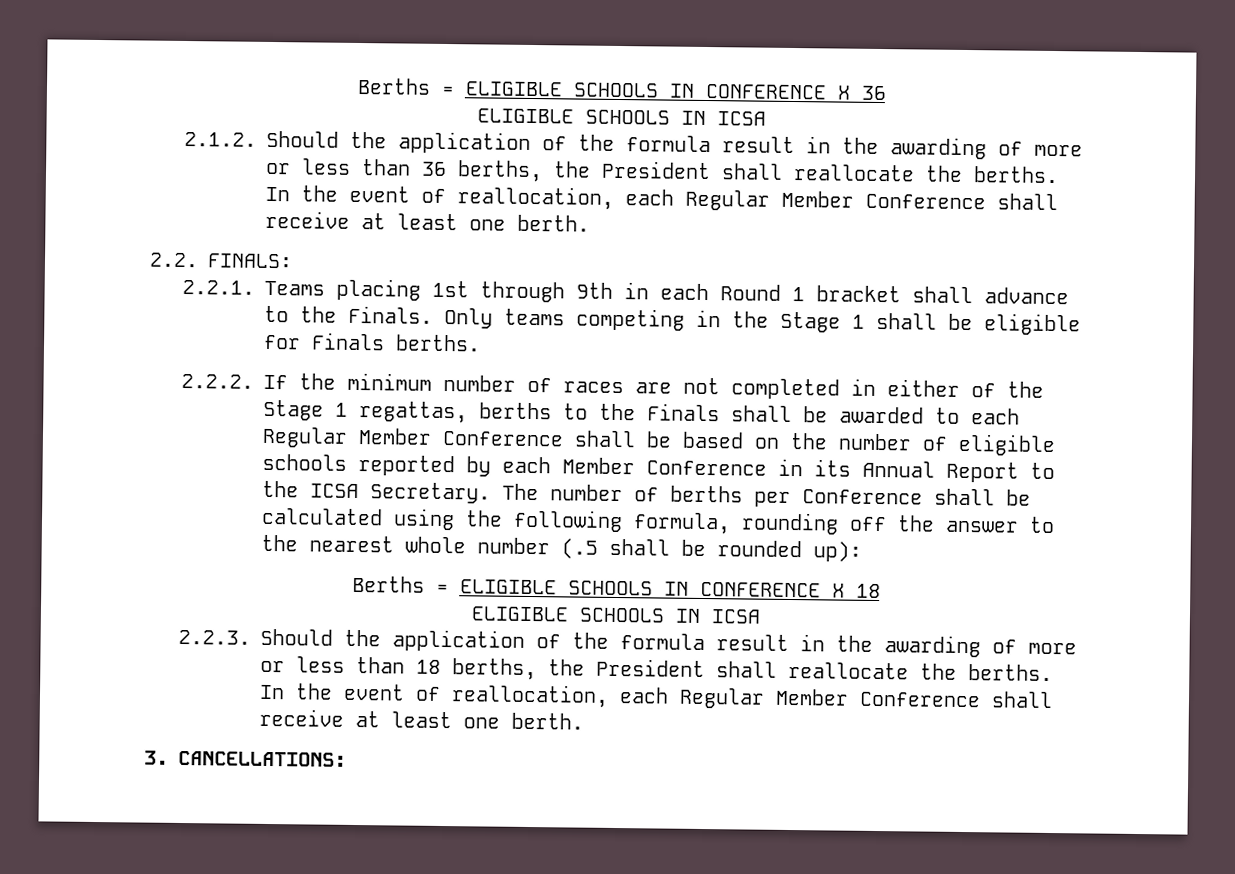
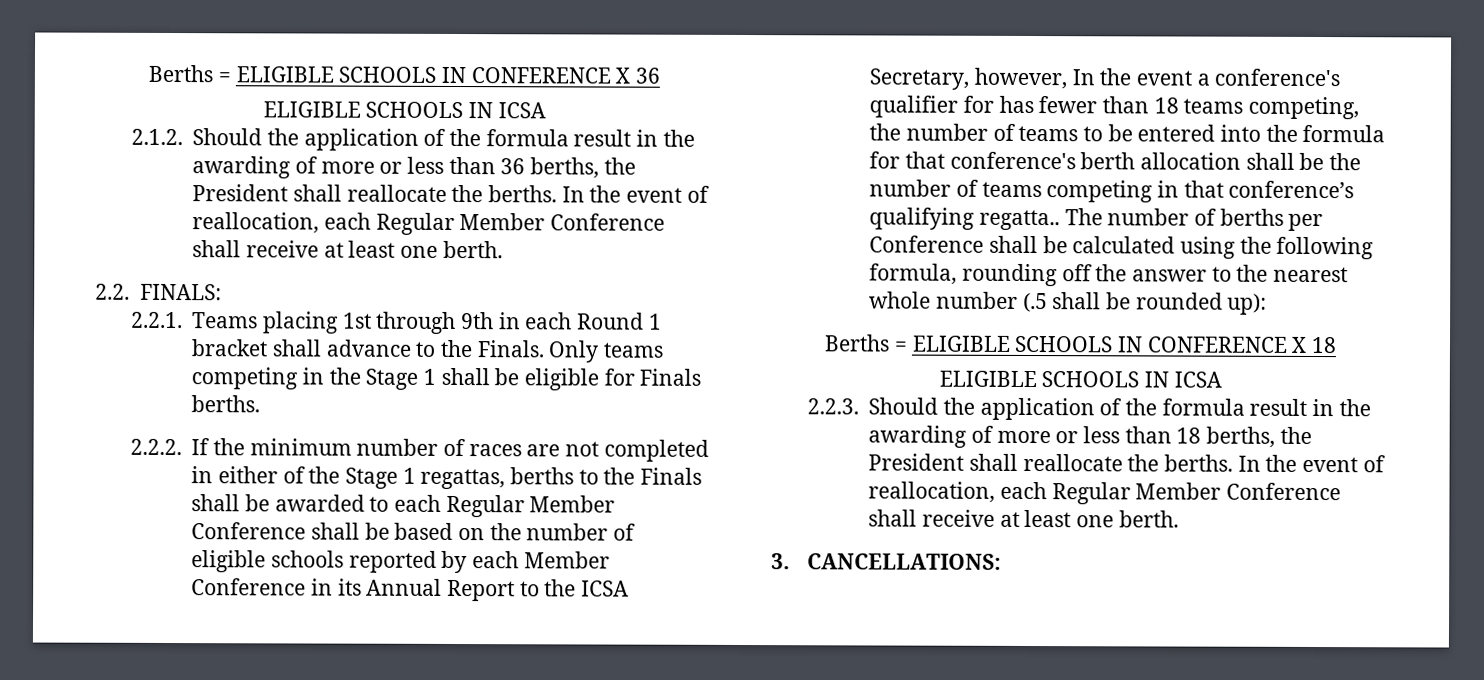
- 2.2.2. If the minimum number of races are not completed in either of the Stage 1 regattas, berths to the Finals shall be awarded to each Regular Member Conference shall be based on the number of eligible schools reported by each Member Conference in its Annual Report to the ICSA Secretary.
+ 2.2.2. If the minimum number of races are not completed in either of the Stage 1 regattas, berths to the Finals shall be awarded to each Regular Member Conference shall be based on the number of eligible schools reported by each Member Conference in its Annual Report to the ICSA Secretary, however, In the event a conference's qualifier for has fewer than 18 teams competing, the number of teams to be entered into the formula for that conference's berth allocation shall be the number of teams competing in that conference’s qualifying regatta..

